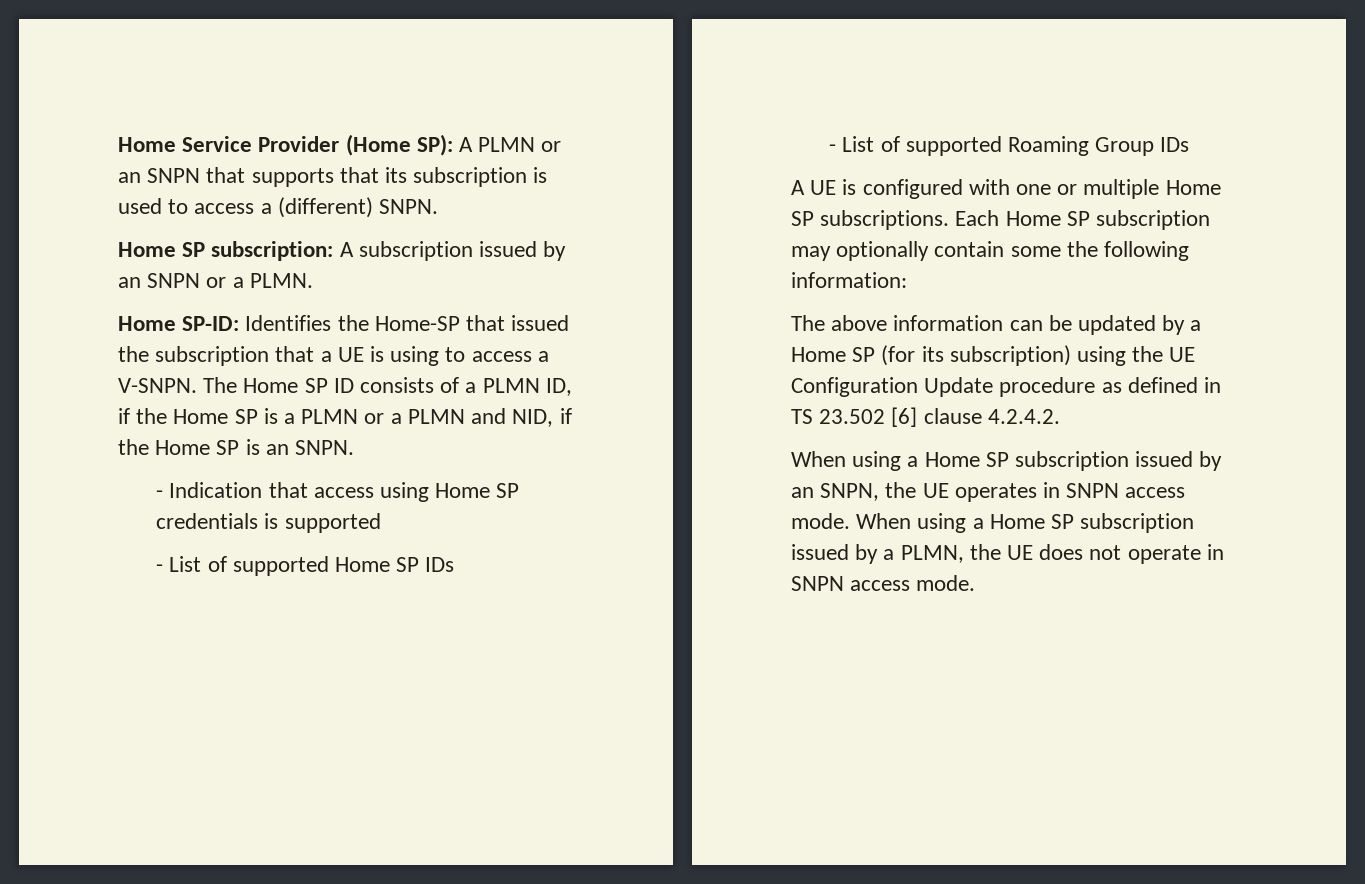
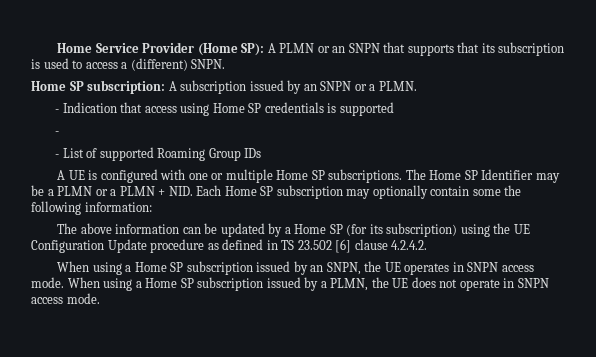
- Home SP-ID: Identifies the Home-SP that issued the subscription that a UE is using to access a V-SNPN. The Home SP ID consists of a PLMN ID, if the Home SP is a PLMN or a PLMN and NID, if the Home SP is an SNPN.
  - Indication that access using Home SP credentials is supported
- - List of supported Home SP IDs
+ -
- Each Home SP subscription may optionally contain some the following information:
+ The Home SP Identifier may be a PLMN or a PLMN + NID. Each Home SP subscription may optionally contain some the following information:

